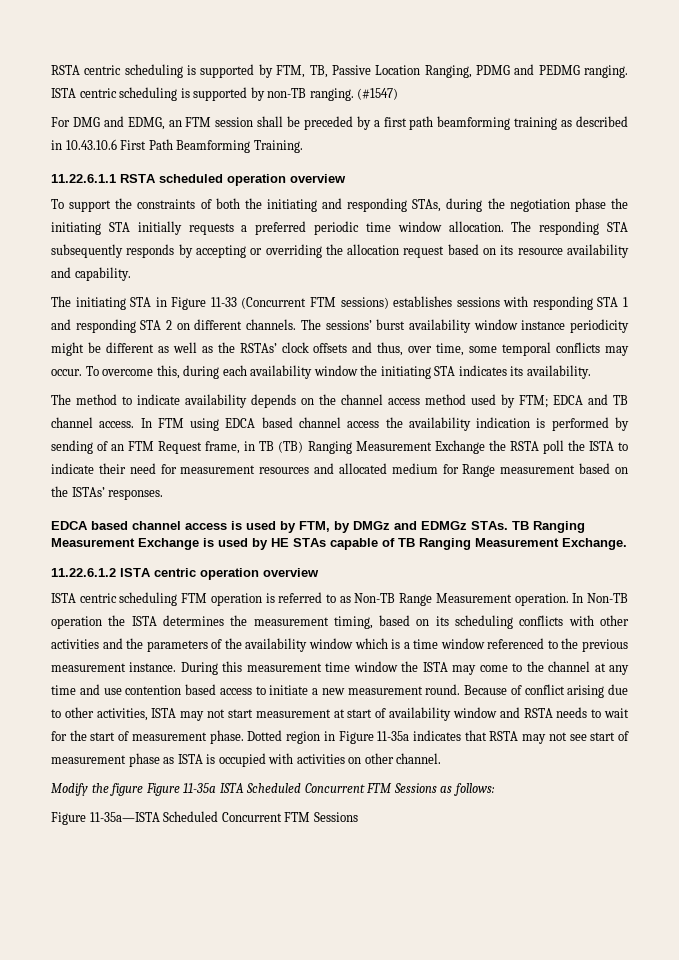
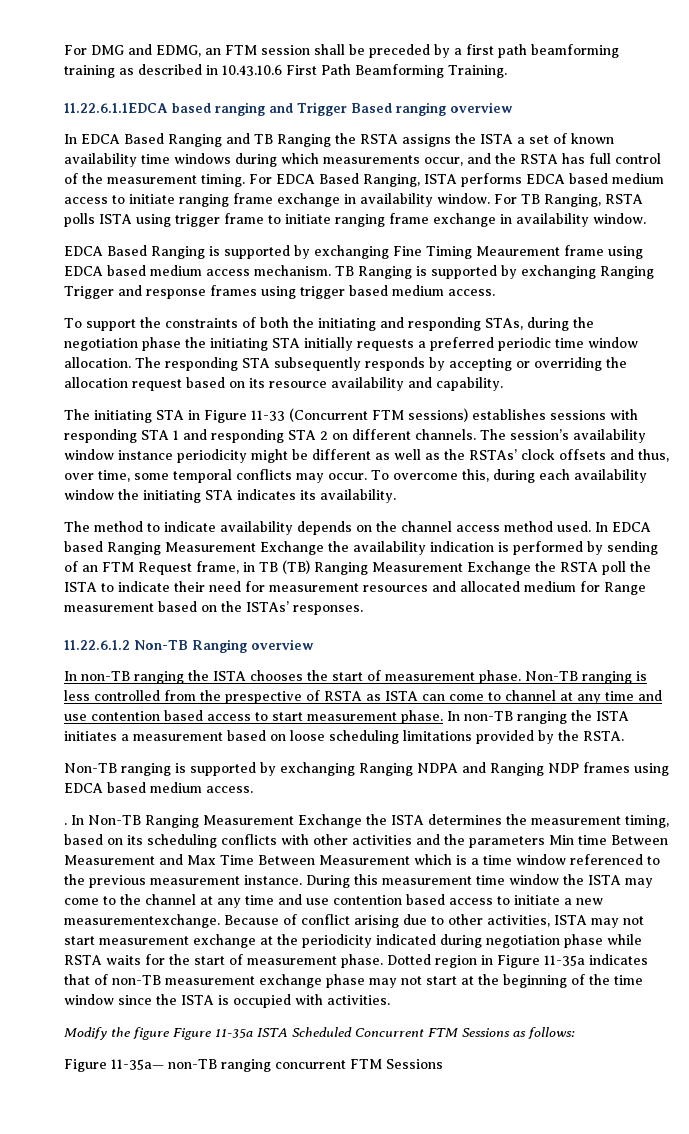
- RSTA centric scheduling is supported by FTM, TB, Passive Location Ranging, PDMG and PEDMG ranging. ISTA centric scheduling is supported by non-TB ranging. (#1547)
- 11.22.6.1.1 RSTA scheduled operation overview
+ 11.22.6.1.1EDCA based ranging and Trigger Based ranging overview
+ In EDCA Based Ranging and TB Ranging the RSTA assigns the ISTA a set of known availability time windows during which measurements occur, and the RSTA has full control of the measurement timing. For EDCA Based Ranging, ISTA performs EDCA based medium access to initiate ranging frame exchange in availability window. For TB Ranging, RSTA polls ISTA using trigger frame to initiate ranging frame exchange in availability window.
+ EDCA Based Ranging is supported by exchanging Fine Timing Meaurement frame using EDCA based medium access mechanism. TB Ranging is supported by exchanging Ranging Trigger and response frames using trigger based medium access.
- The sessions’ burst availability window instance periodicity might be different as well as the RSTAs’ clock offsets and thus, over time, some temporal conflicts may occur.
+ The session’s availability window instance periodicity might be different as well as the RSTAs’ clock offsets and thus, over time, some temporal conflicts may occur.
- The method to indicate availability depends on the channel access method used by FTM; EDCA and TB channel access. In FTM using EDCA based channel access the availability indication is performed by sending of an FTM Request frame, in TB (TB) Ranging Measurement Exchange the RSTA poll the ISTA to indicate their need for measurement resources and allocated medium for Range measurement based on the ISTAs’ responses.
+ The method to indicate availability depends on the channel access method used. In EDCA based Ranging Measurement Exchange the availability indication is performed by sending of an FTM Request frame, in TB (TB) Ranging Measurement Exchange the RSTA poll the ISTA to indicate their need for measurement resources and allocated medium for Range measurement based on the ISTAs’ responses.
- EDCA based channel access is used by FTM, by DMGz and EDMGz STAs. TB Ranging Measurement Exchange is used by HE STAs capable of TB Ranging Measurement Exchange.
- 11.22.6.1.2 ISTA centric operation overview
- ISTA centric scheduling FTM operation is referred to as Non-TB Range Measurement operation. In Non-TB operation the ISTA determines the measurement timing, based on its scheduling conflicts with other activities and the parameters of the availability window which is a time window referenced to the previous measurement instance.
+ 11.22.6.1.2 Non-TB Ranging overview
+ In non-TB ranging the ISTA chooses the start of measurement phase. Non-TB ranging is less controlled from the prespective of RSTA as ISTA can come to channel at any time and use contention based access to start measurement phase. In non-TB ranging the ISTA initiates a measurement based on loose scheduling limitations provided by the RSTA.
+ Non-TB ranging is supported by exchanging Ranging NDPA and Ranging NDP frames using EDCA based medium access.
+ . In Non-TB Ranging Measurement Exchange the ISTA determines the measurement timing, based on its scheduling conflicts with other activities and the parameters Min time Between Measurement and Max Time Between Measurement which is a time window referenced to the previous measurement instance.
- During this measurement time window the ISTA may come to the channel at any time and use contention based access to initiate a new measurement round.
+ During this measurement time window the ISTA may come to the channel at any time and use contention based access to initiate a new measurementexchange.
- Because of conflict arising due to other activities, ISTA may not start measurement at start of availability window and RSTA needs to wait for the start of measurement phase.
+ Because of conflict arising due to other activities, ISTA may not start measurement exchange at the periodicity indicated during negotiation phase while RSTA waits for the start of measurement phase.
- Dotted region in Figure 11-35a indicates that RSTA may not see start of measurement phase as ISTA is occupied with activities on other channel.
+ Dotted region in Figure 11-35a indicates that of non-TB measurement exchange phase may not start at the beginning of the time window since the ISTA is occupied with activities.
- Figure 11-35a—ISTA Scheduled Concurrent FTM Sessions
+ Figure 11-35a— non-TB ranging concurrent FTM Sessions

